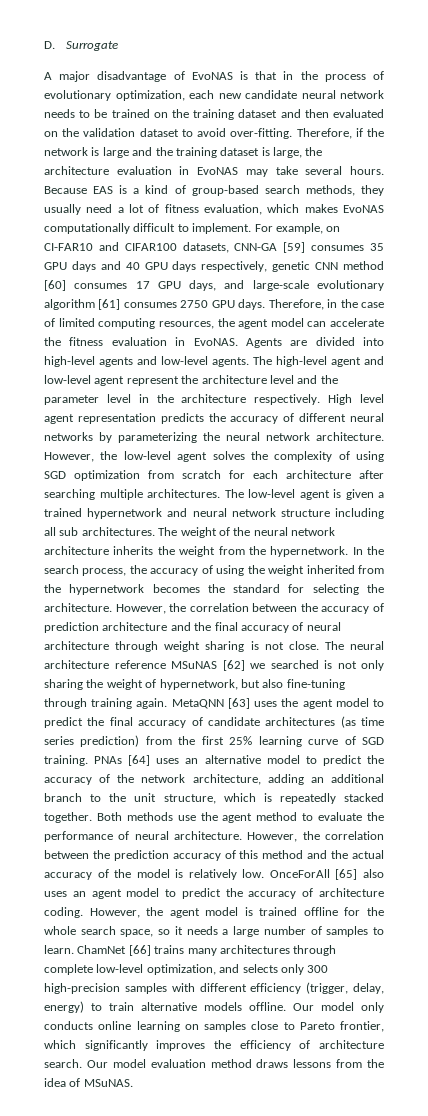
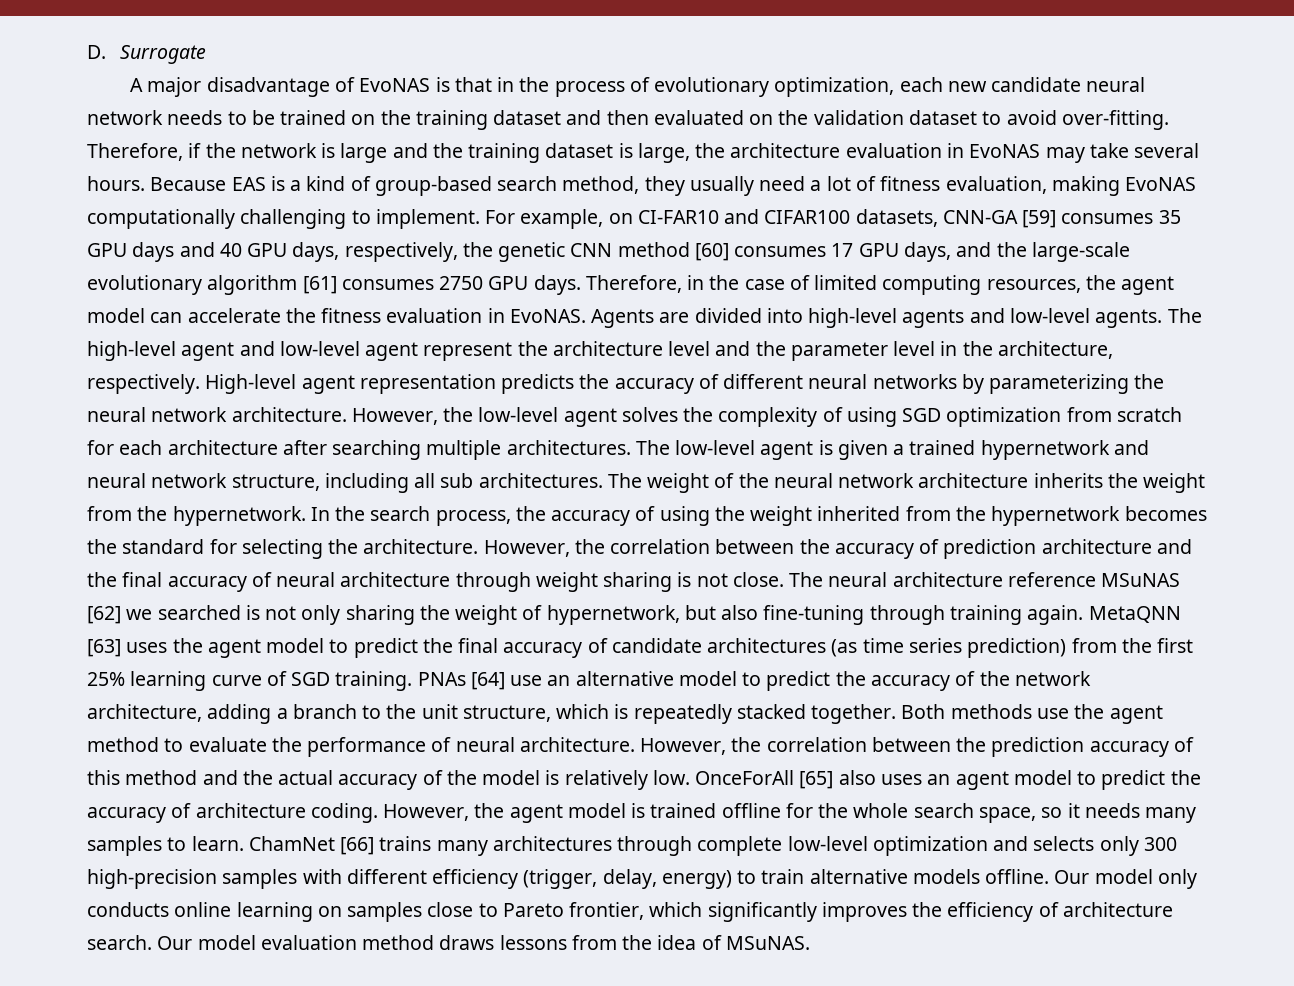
- Because EAS is a kind of group-based search methods, they usually need a lot of fitness evaluation, which makes EvoNAS computationally difficult to implement.
+ Because EAS is a kind of group-based search method, they usually need a lot of fitness evaluation, making EvoNAS computationally challenging to implement.
- For example, on CI-FAR10 and CIFAR100 datasets, CNN-GA [59] consumes 35 GPU days and 40 GPU days respectively, genetic CNN method [60] consumes 17 GPU days, and large-scale evolutionary algorithm [61] consumes 2750 GPU days.
+ For example, on CI-FAR10 and CIFAR100 datasets, CNN-GA [59] consumes 35 GPU days and 40 GPU days, respectively, the genetic CNN method [60] consumes 17 GPU days, and the large-scale evolutionary algorithm [61] consumes 2750 GPU days.
- The high-level agent and low-level agent represent the architecture level and the parameter level in the architecture respectively. High level agent representation predicts the accuracy of different neural networks by parameterizing the neural network architecture.
+ The high-level agent and low-level agent represent the architecture level and the parameter level in the architecture, respectively. High-level agent representation predicts the accuracy of different neural networks by parameterizing the neural network architecture.
- The low-level agent is given a trained hypernetwork and neural network structure including all sub architectures.
+ The low-level agent is given a trained hypernetwork and neural network structure, including all sub architectures.
- PNAs [64] uses an alternative model to predict the accuracy of the network architecture, adding an additional branch to the unit structure, which is repeatedly stacked together.
+ PNAs [64] use an alternative model to predict the accuracy of the network architecture, adding a branch to the unit structure, which is repeatedly stacked together.
- However, the agent model is trained offline for the whole search space, so it needs a large number of samples to learn.
+ However, the agent model is trained offline for the whole search space, so it needs many samples to learn.
- ChamNet [66] trains many architectures through complete low-level optimization, and selects only 300 high-precision samples with different efficiency (trigger, delay, energy) to train alternative models offline.
+ ChamNet [66] trains many architectures through complete low-level optimization and selects only 300 high-precision samples with different efficiency (trigger, delay, energy) to train alternative models offline.

